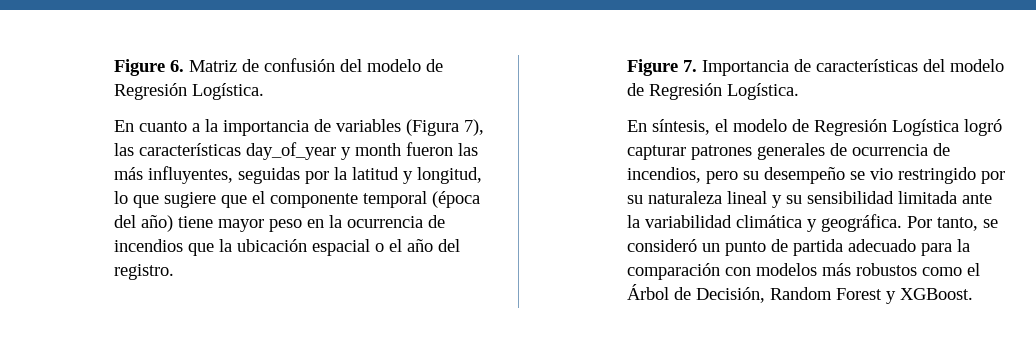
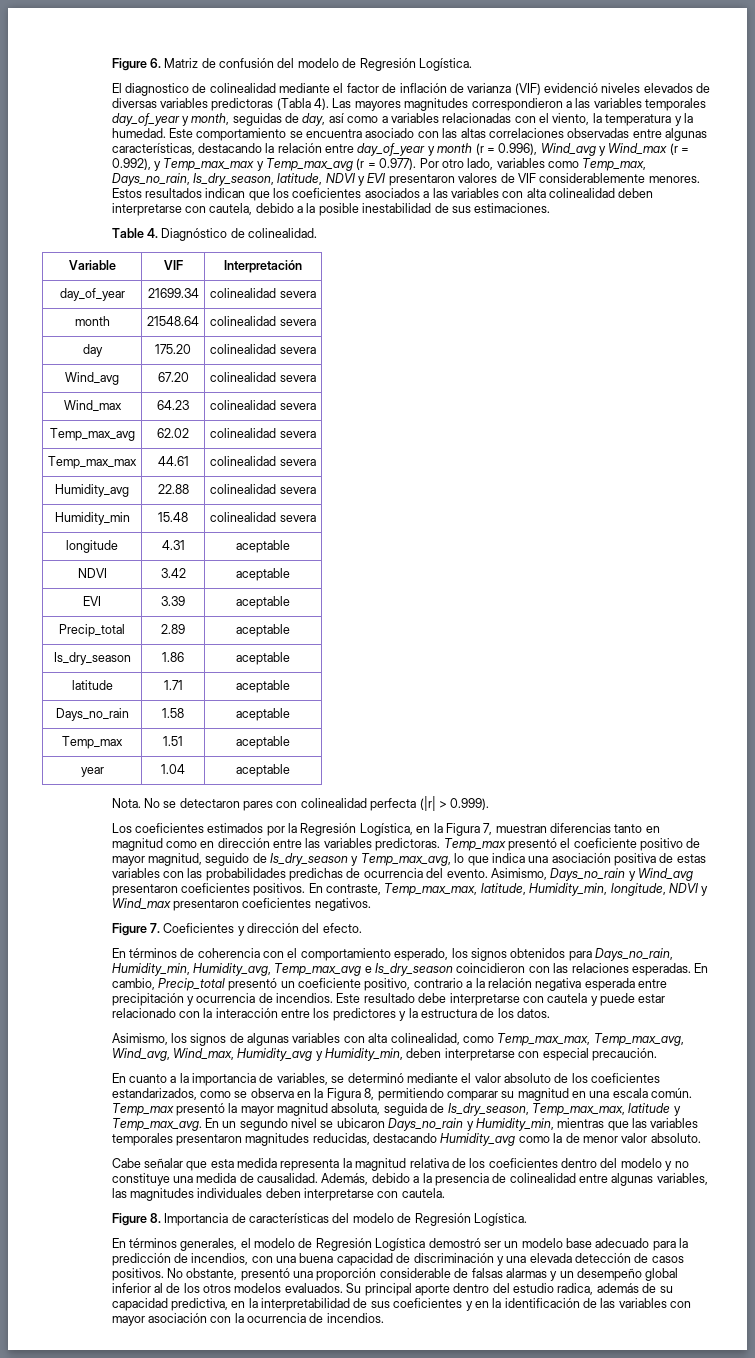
+ El diagnostico de colinealidad mediante el factor de inflación de varianza (VIF) evidenció niveles elevados de diversas variables predictoras (Tabla 4). Las mayores magnitudes correspondieron a las variables temporales day_of_year y month, seguidas de day, así como a variables relacionadas con el viento, la temperatura y la humedad. Este comportamiento se encuentra asociado con las altas correlaciones observadas entre algunas características, destacando la relación entre day_of_year y month (r = 0.996), Wind_avg y Wind_max (r = 0.992), y Temp_max_max y Temp_max_avg (r = 0.977). Por otro lado, variables como Temp_max, Days_no_rain, Is_dry_season, latitude, NDVI y EVI presentaron valores de VIF considerablemente menores. Estos resultados indican que los coeficientes asociados a las variables con alta colinealidad deben interpretarse con cautela, debido a la posible inestabilidad de sus estimaciones.
+ Table 4. Diagnóstico de colinealidad.
+ Variable | VIF | Interpretación
+ day_of_year | 21699.34 | colinealidad severa
+ month | 21548.64 | colinealidad severa
+ day | 175.20 | colinealidad severa
+ Wind_avg | 67.20 | colinealidad severa
+ Wind_max | 64.23 | colinealidad severa
+ Temp_max_avg | 62.02 | colinealidad severa
+ Temp_max_max | 44.61 | colinealidad severa
+ Humidity_avg | 22.88 | colinealidad severa
+ Humidity_min | 15.48 | colinealidad severa
+ longitude | 4.31 | aceptable
+ NDVI | 3.42 | aceptable
+ EVI | 3.39 | aceptable
+ Precip_total | 2.89 | aceptable
+ Is_dry_season | 1.86 | aceptable
+ latitude | 1.71 | aceptable
+ Days_no_rain | 1.58 | aceptable
+ Temp_max | 1.51 | aceptable
+ year | 1.04 | aceptable
+ Nota. No se detectaron pares con colinealidad perfecta (|r| > 0.999).
+ Los coeficientes estimados por la Regresión Logística, en la Figura 7, muestran diferencias tanto en magnitud como en dirección entre las variables predictoras. Temp_max presentó el coeficiente positivo de mayor magnitud, seguido de Is_dry_season y Temp_max_avg, lo que indica una asociación positiva de estas variables con las probabilidades predichas de ocurrencia del evento. Asimismo, Days_no_rain y Wind_avg presentaron coeficientes positivos. En contraste, Temp_max_max, latitude, Humidity_min, longitude, NDVI y Wind_max presentaron coeficientes negativos.
+ Figure 7. Coeficientes y dirección del efecto.
+ En términos de coherencia con el comportamiento esperado, los signos obtenidos para Days_no_rain, Humidity_min, Humidity_avg, Temp_max_avg e Is_dry_season coincidieron con las relaciones esperadas. En cambio, Precip_total presentó un coeficiente positivo, contrario a la relación negativa esperada entre precipitación y ocurrencia de incendios. Este resultado debe interpretarse con cautela y puede estar relacionado con la interacción entre los predictores y la estructura de los datos.
+ Asimismo, los signos de algunas variables con alta colinealidad, como Temp_max_max, Temp_max_avg, Wind_avg, Wind_max, Humidity_avg y Humidity_min, deben interpretarse con especial precaución.
- En cuanto a la importancia de variables (Figura 7), las características day_of_year y month fueron las más influyentes, seguidas por la latitud y longitud, lo que sugiere que el componente temporal (época del año) tiene mayor peso en la ocurrencia de incendios que la ubicación espacial o el año del registro.
- Figure 7. Importancia de características del modelo de Regresión Logística.
+ En cuanto a la importancia de variables, se determinó mediante el valor absoluto de los coeficientes estandarizados, como se observa en la Figura 8, permitiendo comparar su magnitud en una escala común. Temp_max presentó la mayor magnitud absoluta, seguida de Is_dry_season, Temp_max_max, latitude y Temp_max_avg. En un segundo nivel se ubicaron Days_no_rain y Humidity_min, mientras que las variables temporales presentaron magnitudes reducidas, destacando Humidity_avg como la de menor valor absoluto.
+ Cabe señalar que esta medida representa la magnitud relativa de los coeficientes dentro del modelo y no constituye una medida de causalidad. Además, debido a la presencia de colinealidad entre algunas variables, las magnitudes individuales deben interpretarse con cautela.
+ Figure 8. Importancia de características del modelo de Regresión Logística.
- En síntesis, el modelo de Regresión Logística logró capturar patrones generales de ocurrencia de incendios, pero su desempeño se vio restringido por su naturaleza lineal y su sensibilidad limitada ante la variabilidad climática y geográfica. Por tanto, se consideró un punto de partida adecuado para la comparación con modelos más robustos como el Árbol de Decisión, Random Forest y XGBoost.
+ En términos generales, el modelo de Regresión Logística demostró ser un modelo base adecuado para la predicción de incendios, con una buena capacidad de discriminación y una elevada detección de casos positivos. No obstante, presentó una proporción considerable de falsas alarmas y un desempeño global inferior al de los otros modelos evaluados. Su principal aporte dentro del estudio radica, además de su capacidad predictiva, en la interpretabilidad de sus coeficientes y en la identificación de las variables con mayor asociación con la ocurrencia de incendios.

